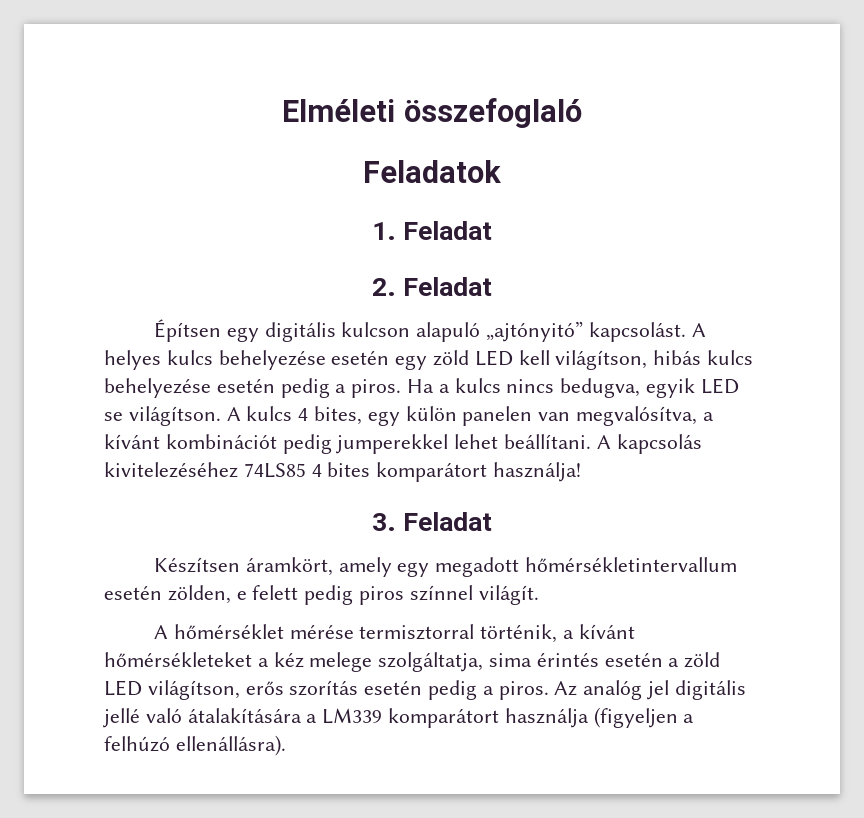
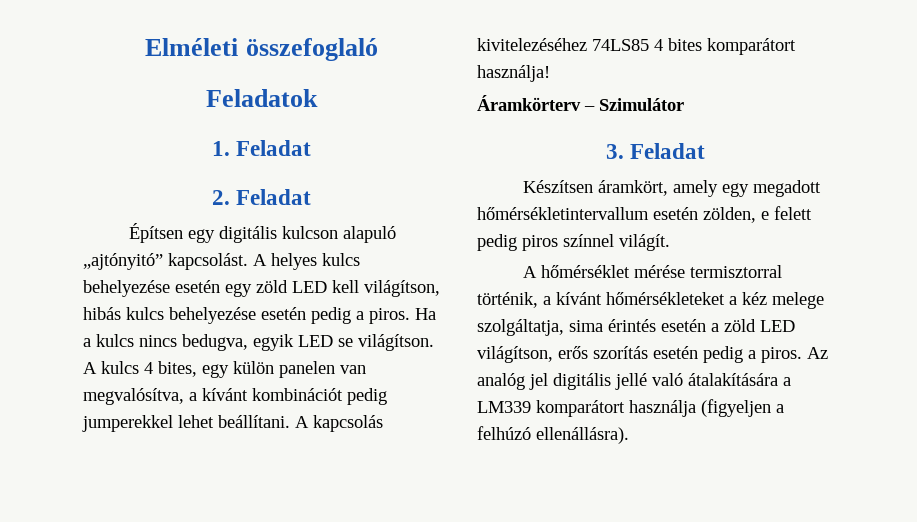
+ Áramkörterv – Szimulátor

